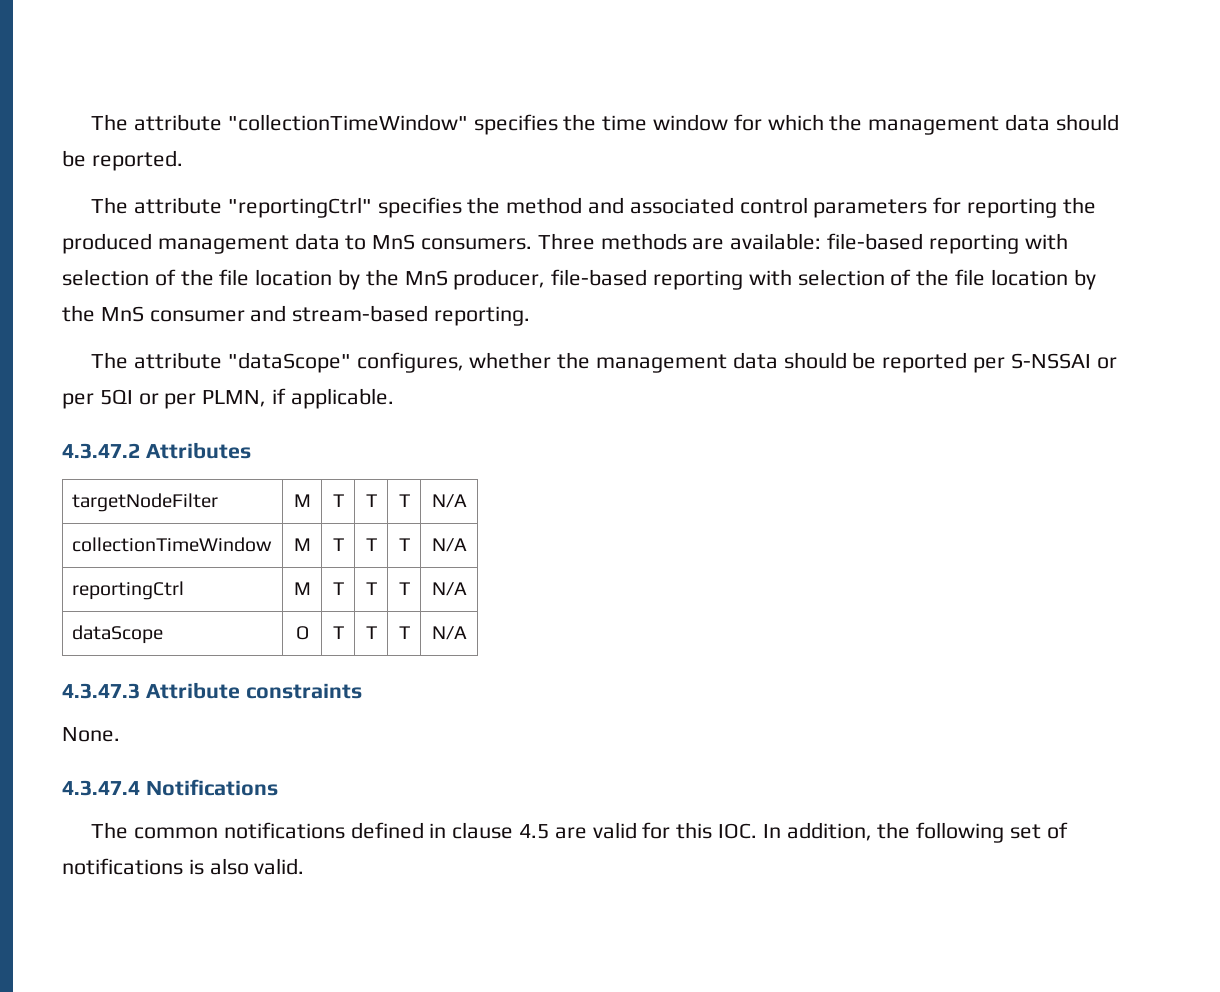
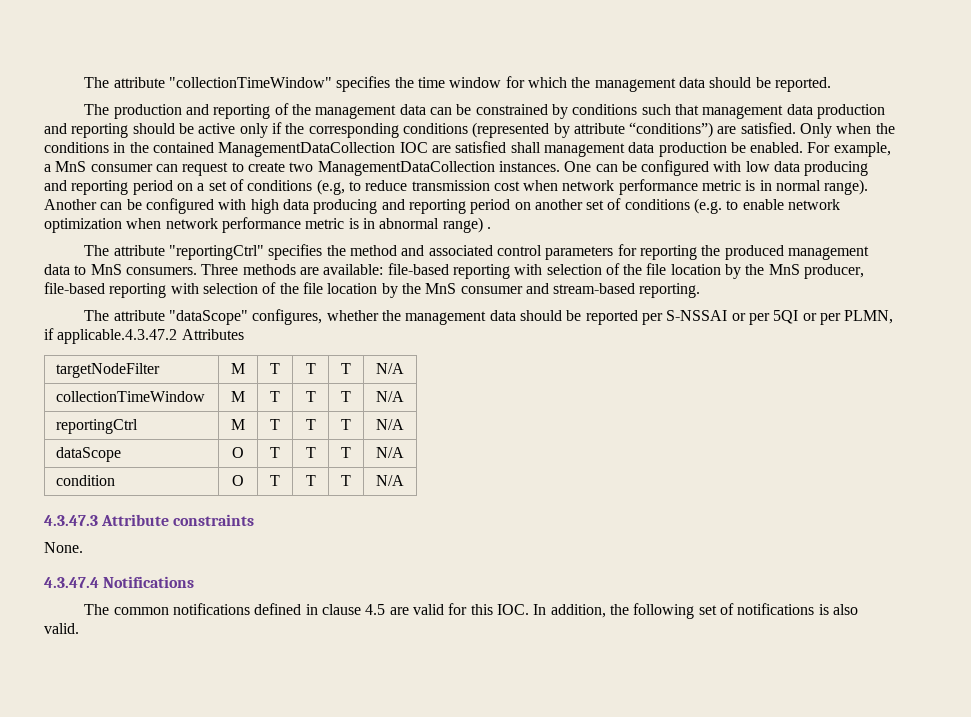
+ The production and reporting of the management data can be constrained by conditions such that management data production and reporting should be active only if the corresponding conditions (represented by attribute “conditions”) are satisfied. Only when the conditions in the contained ManagementDataCollection IOC are satisfied shall management data production be enabled. For example, a MnS consumer can request to create two ManagementDataCollection instances. One can be configured with low data producing and reporting period on a set of conditions (e.g, to reduce transmission cost when network performance metric is in normal range). Another can be configured with high data producing and reporting period on another set of conditions (e.g. to enable network optimization when network performance metric is in abnormal range) .
- The attribute "dataScope" configures, whether the management data should be reported per S-NSSAI or per 5QI or per PLMN, if applicable.
- 4.3.47.2 Attributes
+ The attribute "dataScope" configures, whether the management data should be reported per S-NSSAI or per 5QI or per PLMN, if applicable.4.3.47.2 Attributes
+ condition | O | T | T | T | N/A

